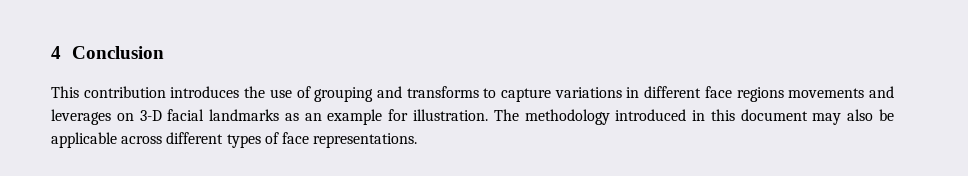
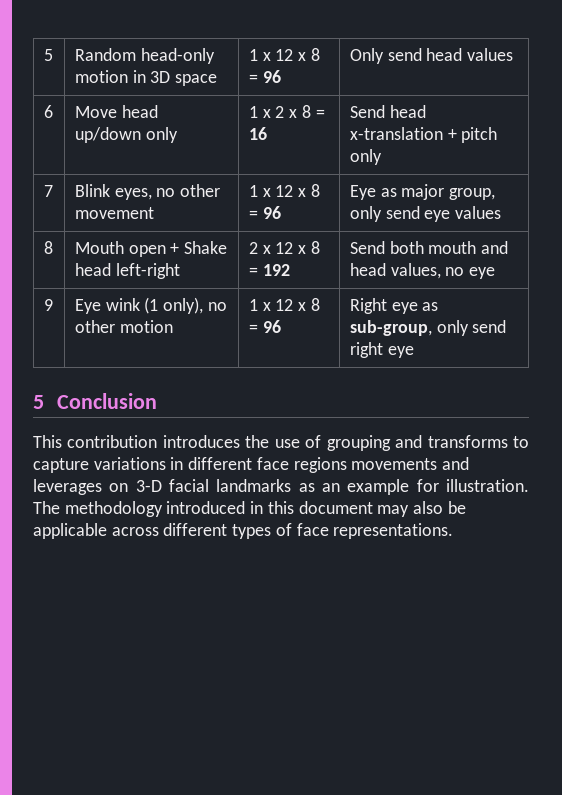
- 4 Conclusion
+ 5 | Random head-only motion in 3D space | 1 x 12 x 8 = 96 | Only send head values
+ 6 | Move head up/down only | 1 x 2 x 8 = 16 | Send head x-translation + pitch only
+ 7 | Blink eyes, no other movement | 1 x 12 x 8 = 96 | Eye as major group, only send eye values
+ 8 | Mouth open + Shake head left-right | 2 x 12 x 8 = 192 | Send both mouth and head values, no eye
+ 9 | Eye wink (1 only), no other motion | 1 x 12 x 8 = 96 | Right eye as sub-group, only send right eye
+ 5 Conclusion

